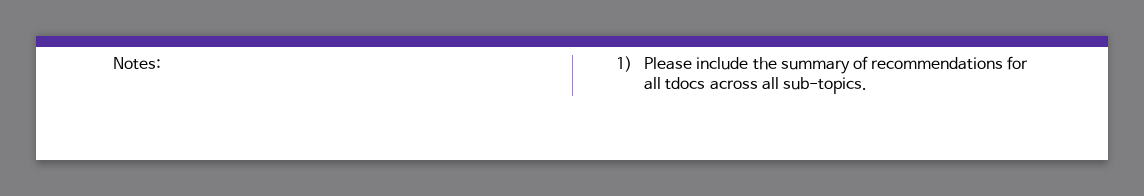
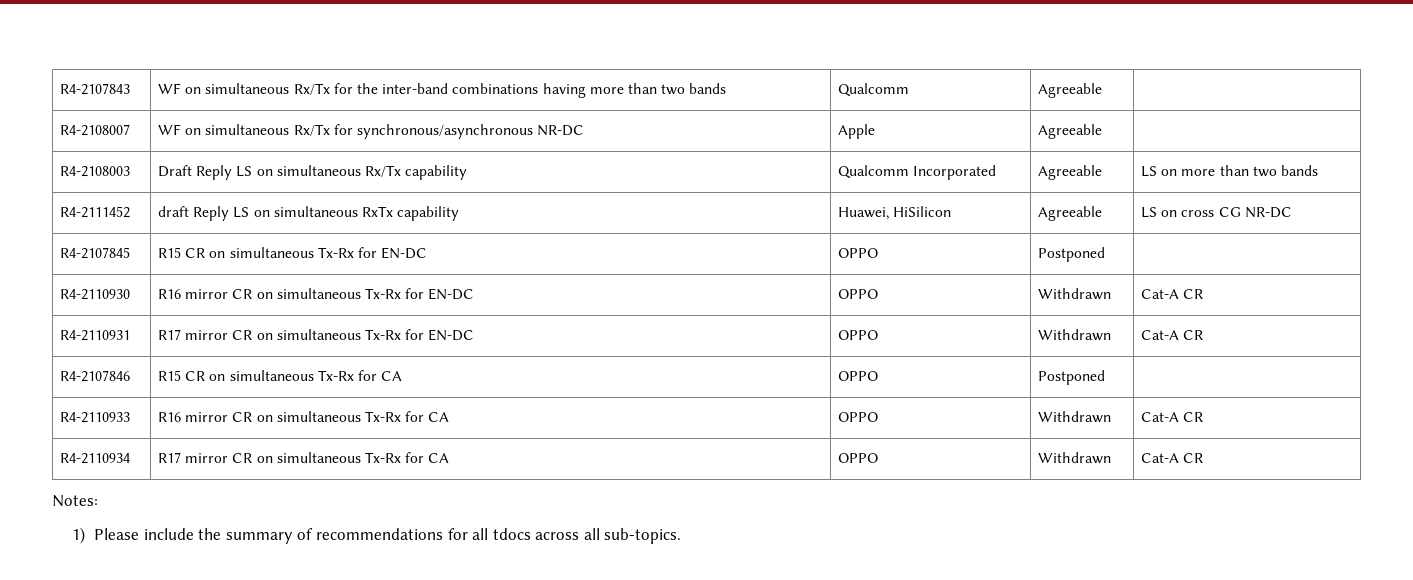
+ R4-2107843 | WF on simultaneous Rx/Tx for the inter-band combinations having more than two bands | Qualcomm | Agreeable |
+ R4-2108007 | WF on simultaneous Rx/Tx for synchronous/asynchronous NR-DC | Apple | Agreeable |
+ R4-2108003 | Draft Reply LS on simultaneous Rx/Tx capability | Qualcomm Incorporated | Agreeable | LS on more than two bands
+ R4-2111452 | draft Reply LS on simultaneous RxTx capability | Huawei, HiSilicon | Agreeable | LS on cross CG NR-DC
+ R4-2107845 | R15 CR on simultaneous Tx-Rx for EN-DC | OPPO | Postponed |
+ R4-2110930 | R16 mirror CR on simultaneous Tx-Rx for EN-DC | OPPO | Withdrawn | Cat-A CR
+ R4-2110931 | R17 mirror CR on simultaneous Tx-Rx for EN-DC | OPPO | Withdrawn | Cat-A CR
+ R4-2107846 | R15 CR on simultaneous Tx-Rx for CA | OPPO | Postponed |
+ R4-2110933 | R16 mirror CR on simultaneous Tx-Rx for CA | OPPO | Withdrawn | Cat-A CR
+ R4-2110934 | R17 mirror CR on simultaneous Tx-Rx for CA | OPPO | Withdrawn | Cat-A CR

